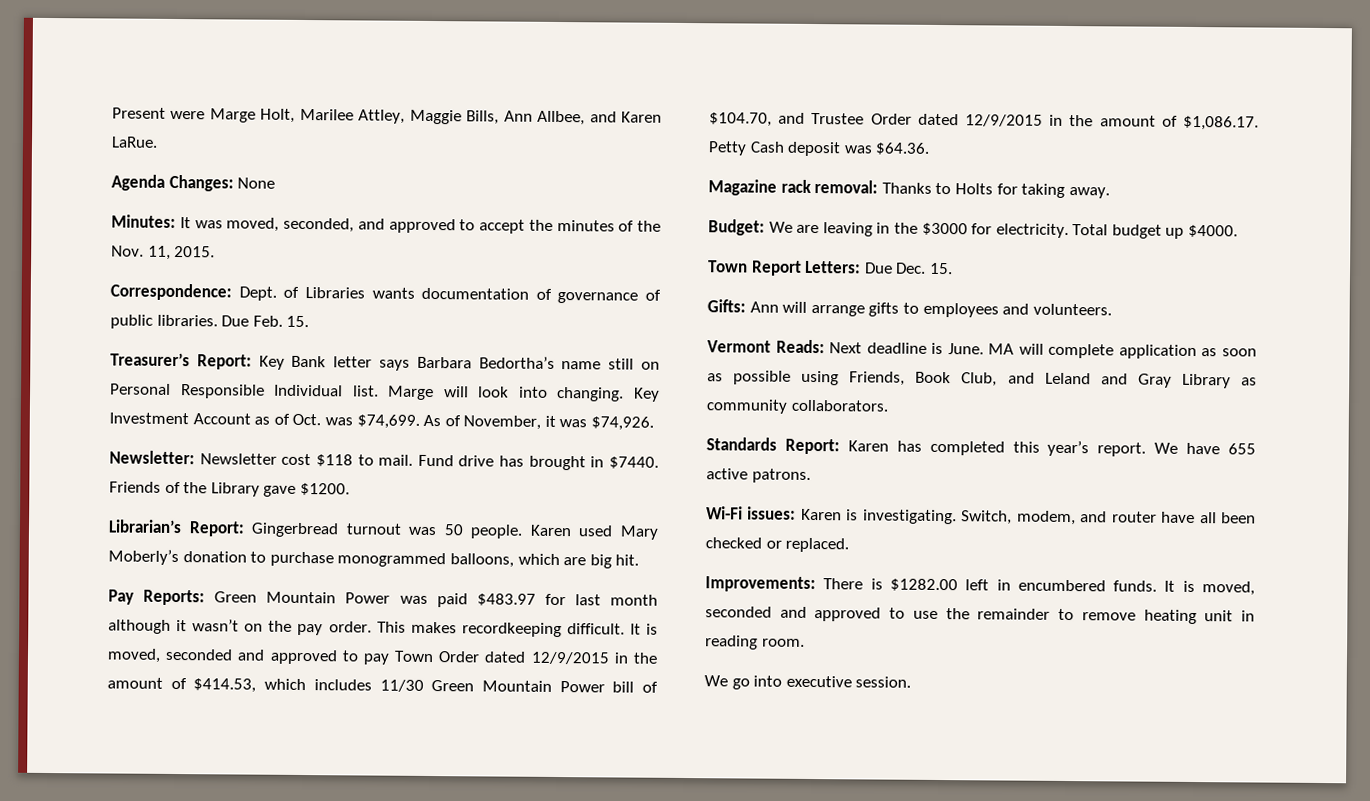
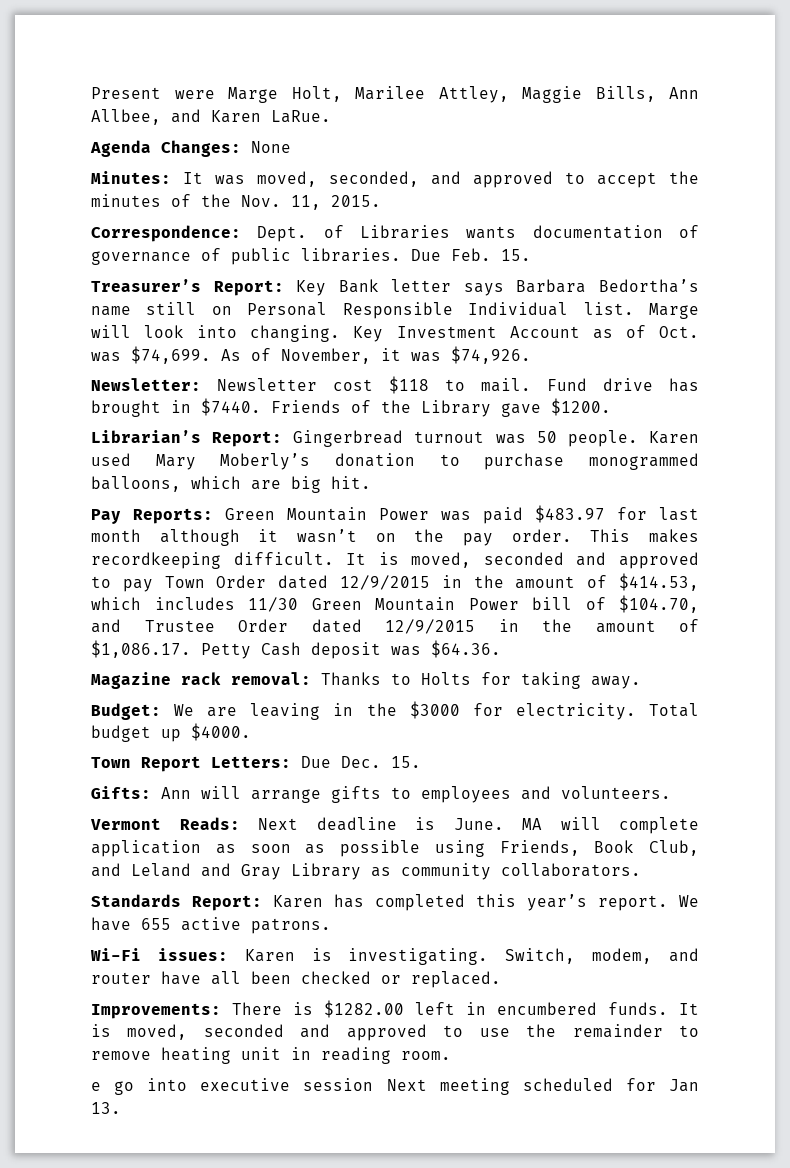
- We go into executive session.
+ e go into executive session Next meeting scheduled for Jan 13.

